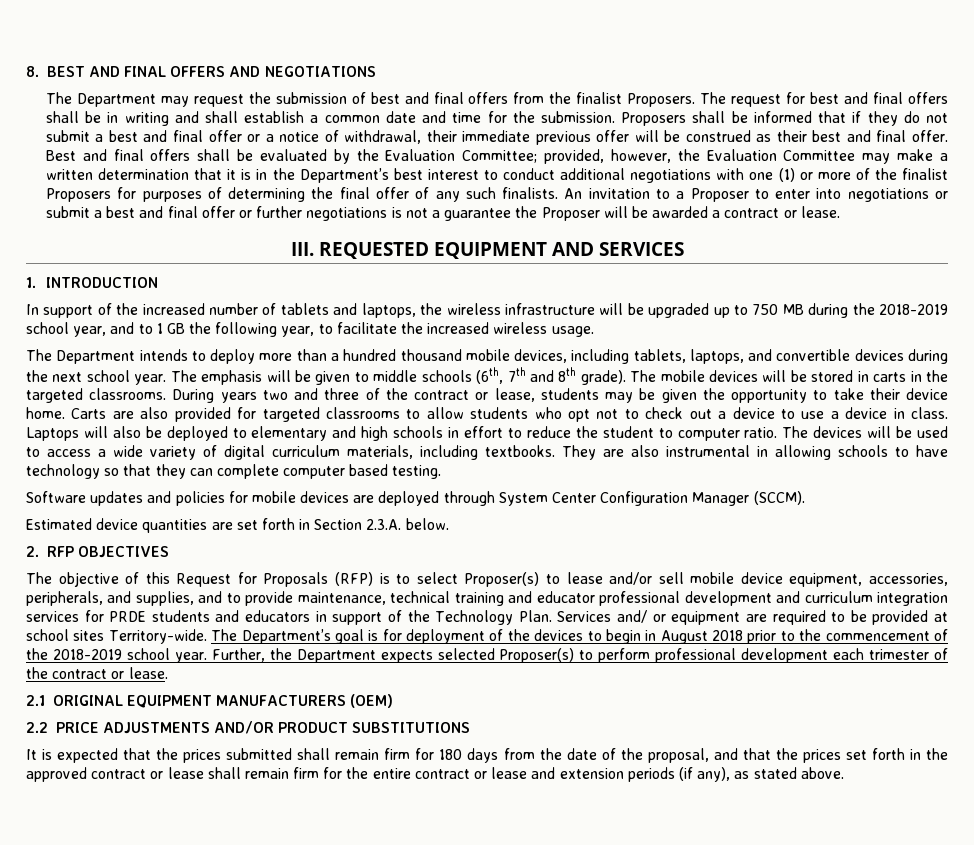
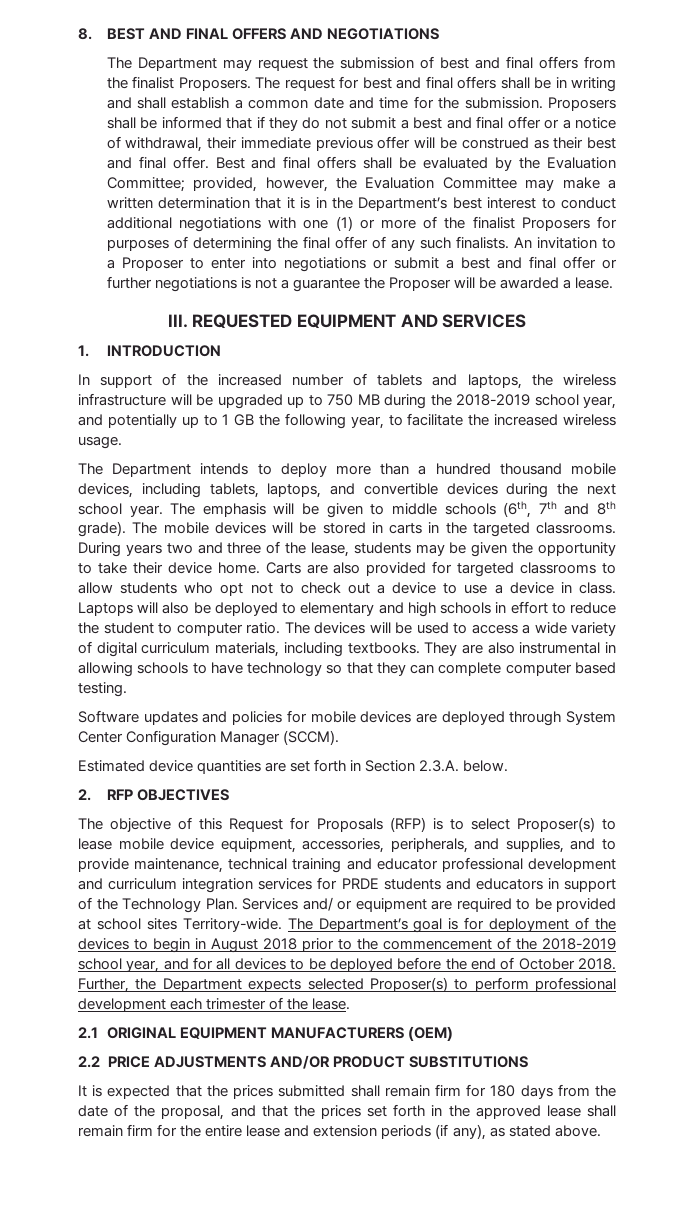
- An invitation to a Proposer to enter into negotiations or submit a best and final offer or further negotiations is not a guarantee the Proposer will be awarded a contract or lease.
+ An invitation to a Proposer to enter into negotiations or submit a best and final offer or further negotiations is not a guarantee the Proposer will be awarded a lease.
- In support of the increased number of tablets and laptops, the wireless infrastructure will be upgraded up to 750 MB during the 2018-2019 school year, and to 1 GB the following year, to facilitate the increased wireless usage.
+ In support of the increased number of tablets and laptops, the wireless infrastructure will be upgraded up to 750 MB during the 2018-2019 school year, and potentially up to 1 GB the following year, to facilitate the increased wireless usage.
- During years two and three of the contract or lease, students may be given the opportunity to take their device home.
+ During years two and three of the lease, students may be given the opportunity to take their device home.
- The objective of this Request for Proposals (RFP) is to select Proposer(s) to lease and/or sell mobile device equipment, accessories, peripherals, and supplies, and to provide maintenance, technical training and educator professional development and curriculum integration services for PRDE students and educators in support of the Technology Plan.
+ The objective of this Request for Proposals (RFP) is to select Proposer(s) to lease mobile device equipment, accessories, peripherals, and supplies, and to provide maintenance, technical training and educator professional development and curriculum integration services for PRDE students and educators in support of the Technology Plan.
- The Department’s goal is for deployment of the devices to begin in August 2018 prior to the commencement of the 2018-2019 school year.
+ The Department’s goal is for deployment of the devices to begin in August 2018 prior to the commencement of the 2018-2019 school year, and for all devices to be deployed before the end of October 2018.
- Further, the Department expects selected Proposer(s) to perform professional development each trimester of the contract or lease.
+ Further, the Department expects selected Proposer(s) to perform professional development each trimester of the lease.
- It is expected that the prices submitted shall remain firm for 180 days from the date of the proposal, and that the prices set forth in the approved contract or lease shall remain firm for the entire contract or lease and extension periods (if any), as stated above.
+ It is expected that the prices submitted shall remain firm for 180 days from the date of the proposal, and that the prices set forth in the approved lease shall remain firm for the entire lease and extension periods (if any), as stated above.

